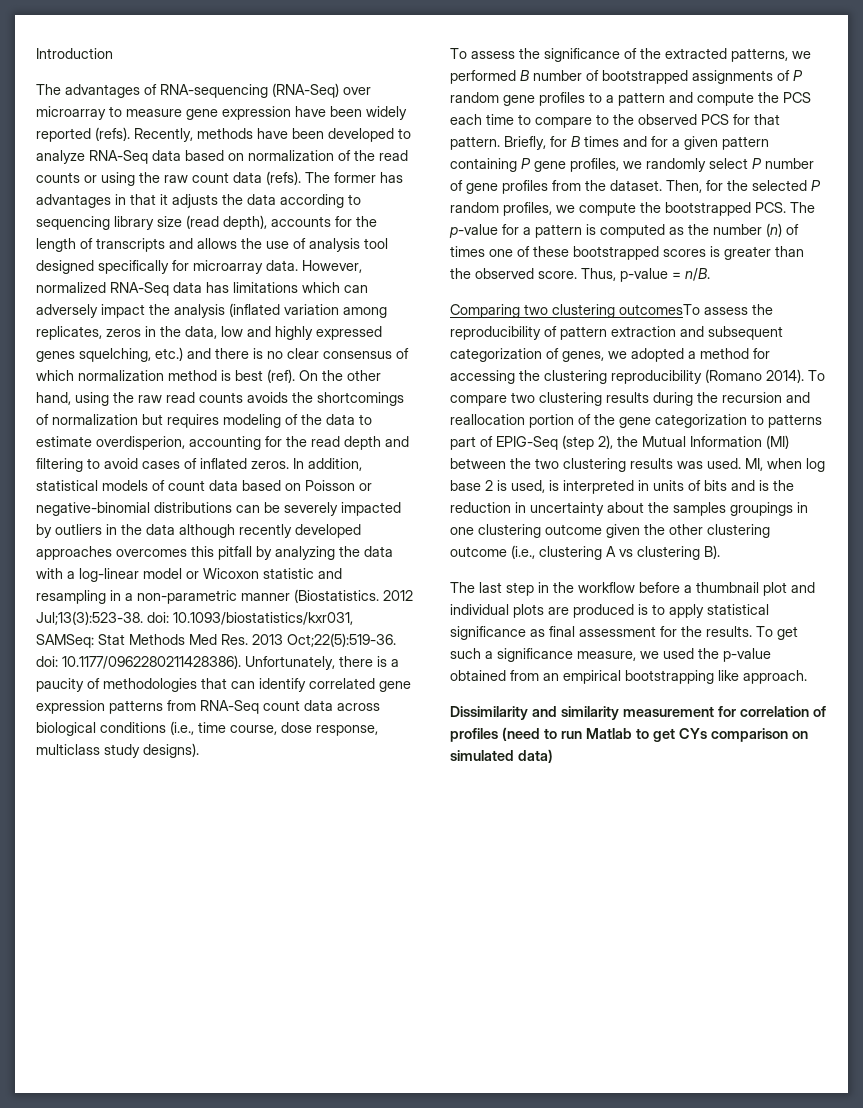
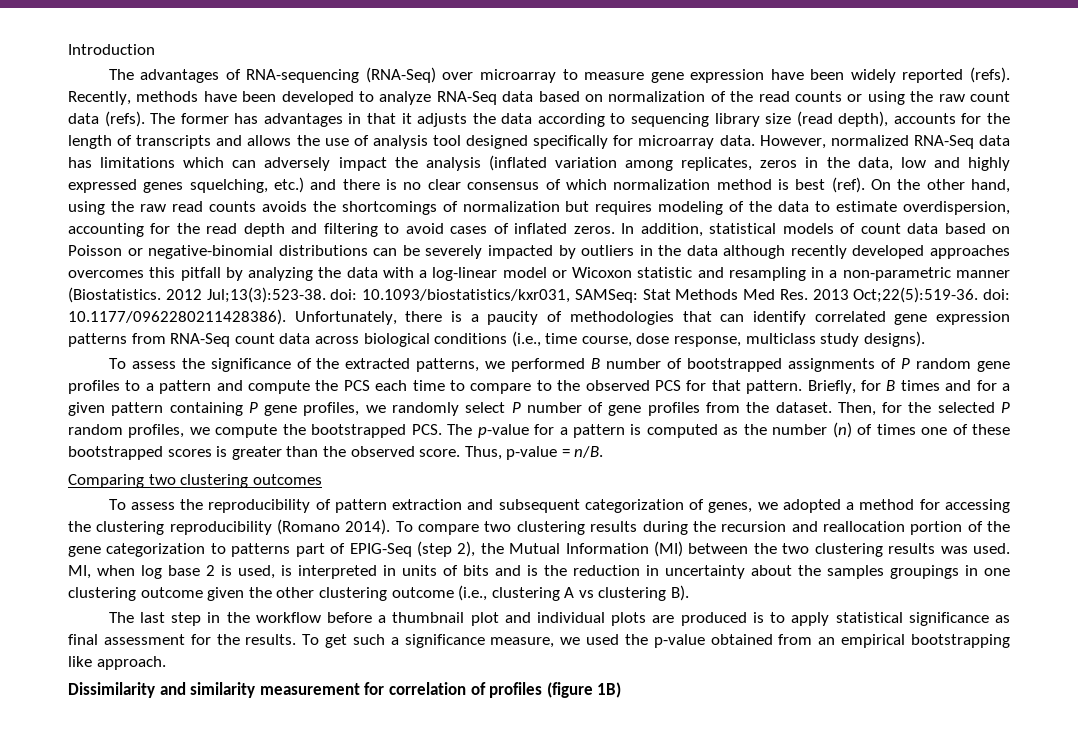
- On the other hand, using the raw read counts avoids the shortcomings of normalization but requires modeling of the data to estimate overdisperion, accounting for the read depth and filtering to avoid cases of inflated zeros.
+ On the other hand, using the raw read counts avoids the shortcomings of normalization but requires modeling of the data to estimate overdispersion, accounting for the read depth and filtering to avoid cases of inflated zeros.
- Comparing two clustering outcomesTo assess the reproducibility of pattern extraction and subsequent categorization of genes, we adopted a method for accessing the clustering reproducibility (Romano 2014).
+ Comparing two clustering outcomes
+ To assess the reproducibility of pattern extraction and subsequent categorization of genes, we adopted a method for accessing the clustering reproducibility (Romano 2014).
- Dissimilarity and similarity measurement for correlation of profiles (need to run Matlab to get CYs comparison on simulated data)
+ Dissimilarity and similarity measurement for correlation of profiles (figure 1B)

